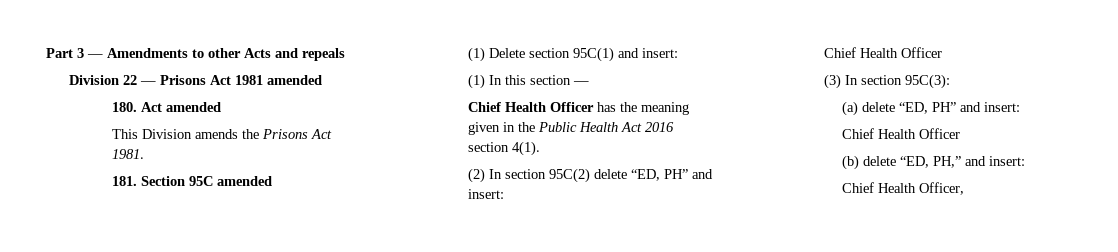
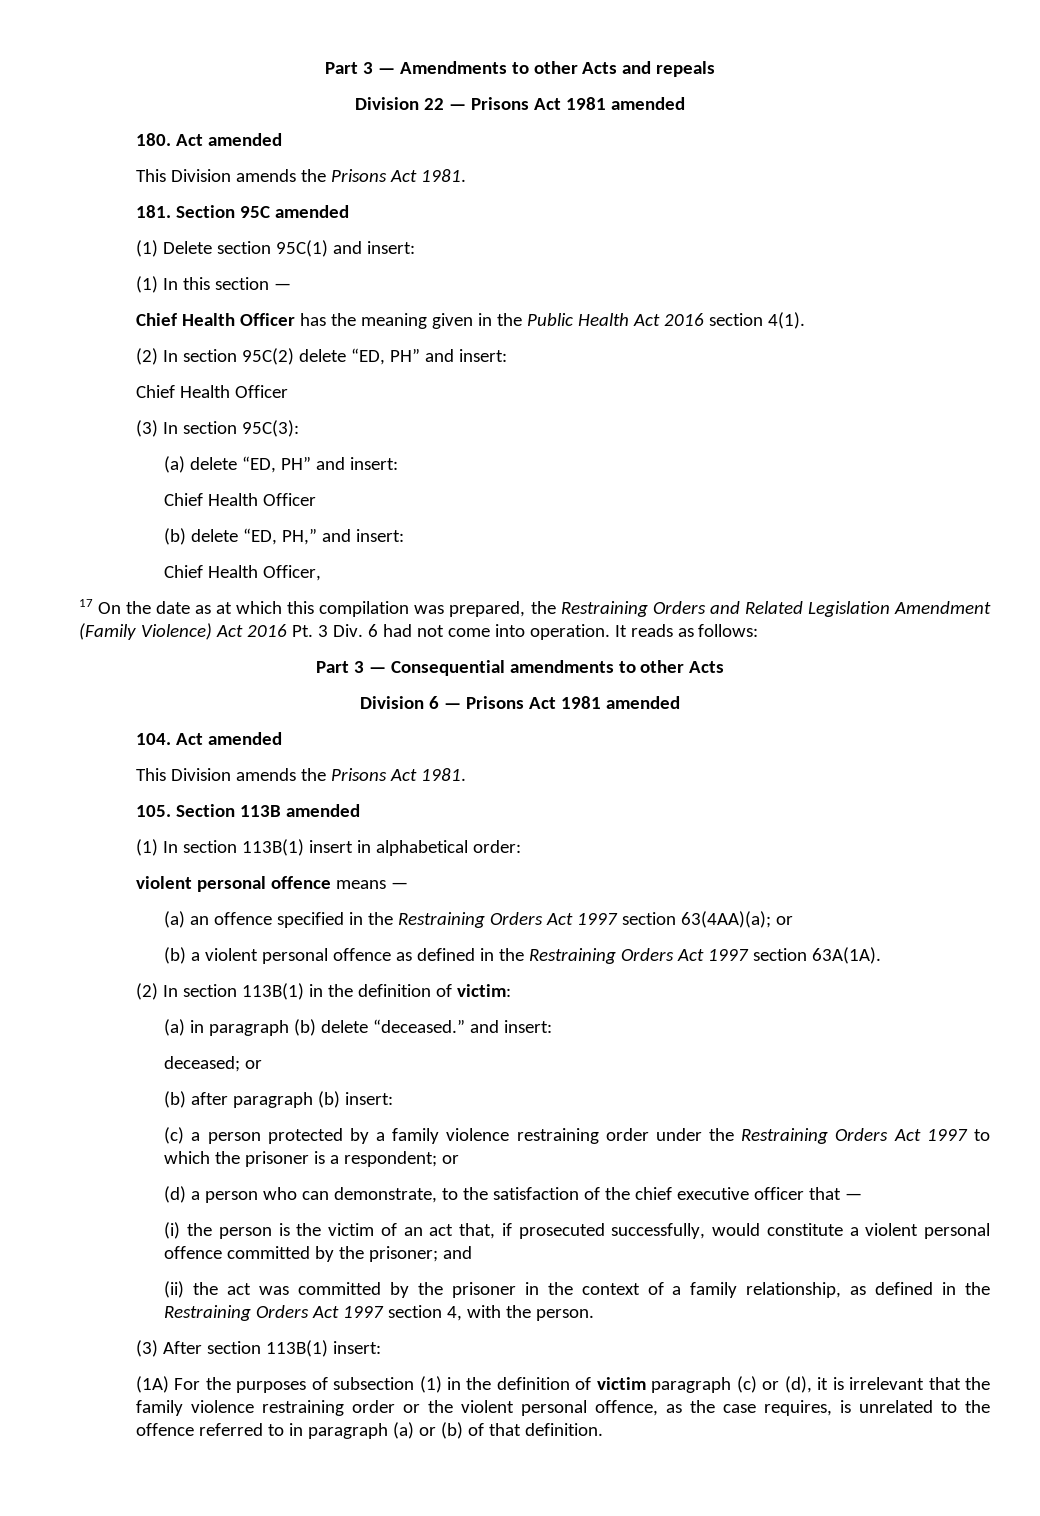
+ 17 On the date as at which this compilation was prepared, the Restraining Orders and Related Legislation Amendment (Family Violence) Act 2016 Pt. 3 Div. 6 had not come into operation. It reads as follows:
+ Part 3 — Consequential amendments to other Acts
+ Division 6 — Prisons Act 1981 amended
+ 104. Act amended
+ This Division amends the Prisons Act 1981.
+ 105. Section 113B amended
+ (1) In section 113B(1) insert in alphabetical order:
+ violent personal offence means —
+ (a) an offence specified in the Restraining Orders Act 1997 section 63(4AA)(a); or
+ (b) a violent personal offence as defined in the Restraining Orders Act 1997 section 63A(1A).
+ (2) In section 113B(1) in the definition of victim:
+ (a) in paragraph (b) delete “deceased.” and insert:
+ deceased; or
+ (b) after paragraph (b) insert:
+ (c) a person protected by a family violence restraining order under the Restraining Orders Act 1997 to which the prisoner is a respondent; or
+ (d) a person who can demonstrate, to the satisfaction of the chief executive officer that —
+ (i) the person is the victim of an act that, if prosecuted successfully, would constitute a violent personal offence committed by the prisoner; and
+ (ii) the act was committed by the prisoner in the context of a family relationship, as defined in the Restraining Orders Act 1997 section 4, with the person.
+ (3) After section 113B(1) insert:
+ (1A) For the purposes of subsection (1) in the definition of victim paragraph (c) or (d), it is irrelevant that the family violence restraining order or the violent personal offence, as the case requires, is unrelated to the offence referred to in paragraph (a) or (b) of that definition.

